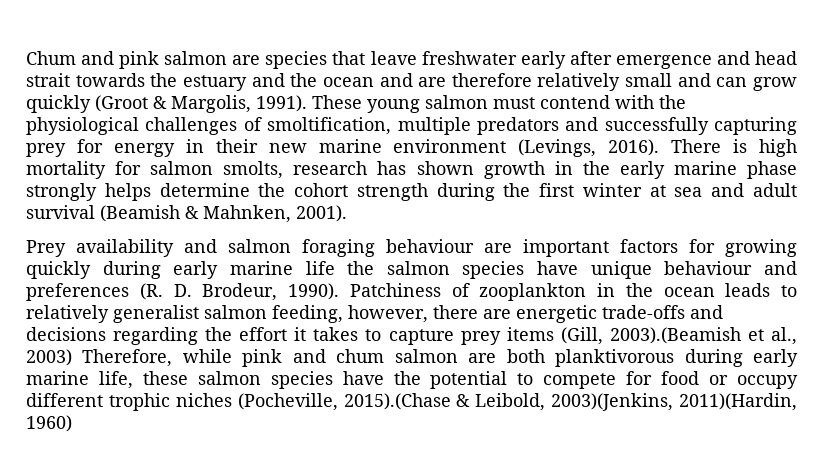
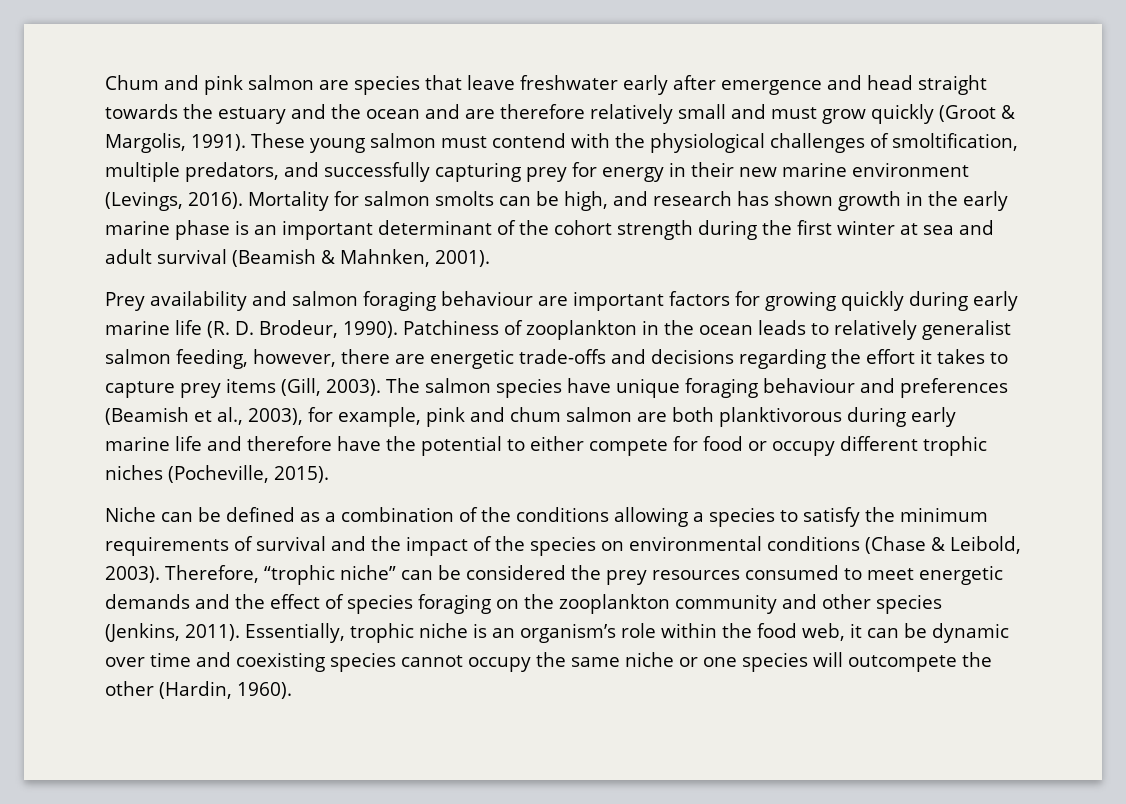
- Chum and pink salmon are species that leave freshwater early after emergence and head strait towards the estuary and the ocean and are therefore relatively small and can grow quickly (Groot & Margolis, 1991).
+ Chum and pink salmon are species that leave freshwater early after emergence and head straight towards the estuary and the ocean and are therefore relatively small and must grow quickly (Groot & Margolis, 1991).
- These young salmon must contend with the physiological challenges of smoltification, multiple predators and successfully capturing prey for energy in their new marine environment (Levings, 2016).
+ These young salmon must contend with the physiological challenges of smoltification, multiple predators, and successfully capturing prey for energy in their new marine environment (Levings, 2016).
- There is high mortality for salmon smolts, research has shown growth in the early marine phase strongly helps determine the cohort strength during the first winter at sea and adult survival (Beamish & Mahnken, 2001).
+ Mortality for salmon smolts can be high, and research has shown growth in the early marine phase is an important determinant of the cohort strength during the first winter at sea and adult survival (Beamish & Mahnken, 2001).
- Prey availability and salmon foraging behaviour are important factors for growing quickly during early marine life the salmon species have unique behaviour and preferences (R. D. Brodeur, 1990).
+ Prey availability and salmon foraging behaviour are important factors for growing quickly during early marine life (R. D. Brodeur, 1990).
- Patchiness of zooplankton in the ocean leads to relatively generalist salmon feeding, however, there are energetic trade-offs and decisions regarding the effort it takes to capture prey items (Gill, 2003).(Beamish et al., 2003) Therefore, while pink and chum salmon are both planktivorous during early marine life, these salmon species have the potential to compete for food or occupy different trophic niches (Pocheville, 2015).(Chase & Leibold, 2003)(Jenkins, 2011)(Hardin, 1960)
+ Patchiness of zooplankton in the ocean leads to relatively generalist salmon feeding, however, there are energetic trade-offs and decisions regarding the effort it takes to capture prey items (Gill, 2003). The salmon species have unique foraging behaviour and preferences (Beamish et al., 2003), for example, pink and chum salmon are both planktivorous during early marine life and therefore have the potential to either compete for food or occupy different trophic niches (Pocheville, 2015).
+ Niche can be defined as a combination of the conditions allowing a species to satisfy the minimum requirements of survival and the impact of the species on environmental conditions (Chase & Leibold, 2003). Therefore, “trophic niche” can be considered the prey resources consumed to meet energetic demands and the effect of species foraging on the zooplankton community and other species (Jenkins, 2011). Essentially, trophic niche is an organism’s role within the food web, it can be dynamic over time and coexisting species cannot occupy the same niche or one species will outcompete the other (Hardin, 1960).

